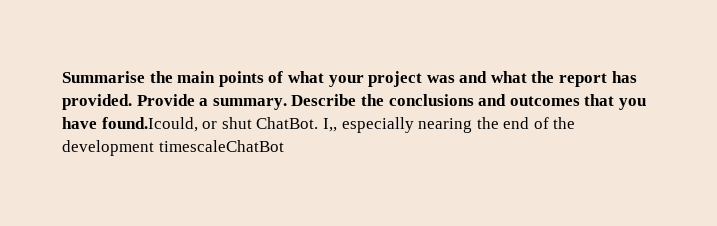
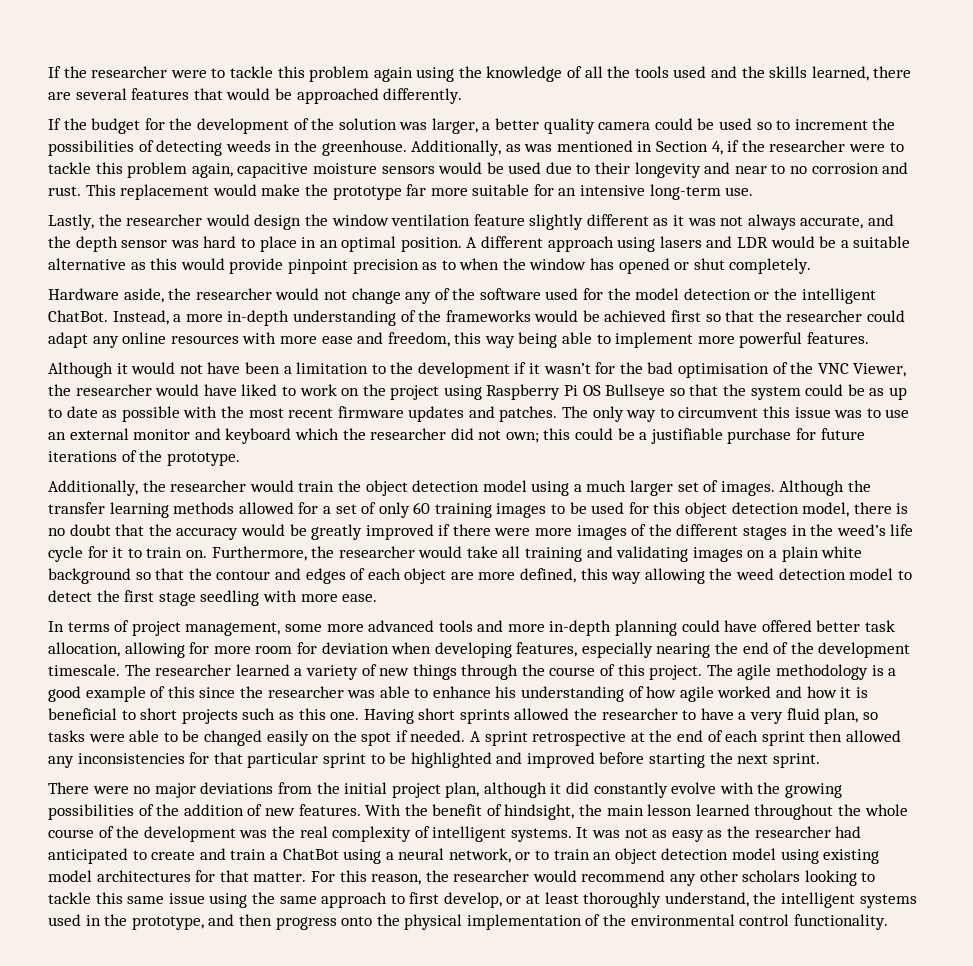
- Summarise the main points of what your project was and what the report has provided. Provide a summary. Describe the conclusions and outcomes that you have found.Icould, or shut ChatBot. I,, especially nearing the end of the development timescaleChatBot
+ If the researcher were to tackle this problem again using the knowledge of all the tools used and the skills learned, there are several features that would be approached differently.
+ If the budget for the development of the solution was larger, a better quality camera could be used so to increment the possibilities of detecting weeds in the greenhouse. Additionally, as was mentioned in Section 4, if the researcher were to tackle this problem again, capacitive moisture sensors would be used due to their longevity and near to no corrosion and rust. This replacement would make the prototype far more suitable for an intensive long-term use.
+ Lastly, the researcher would design the window ventilation feature slightly different as it was not always accurate, and the depth sensor was hard to place in an optimal position. A different approach using lasers and LDR would be a suitable alternative as this would provide pinpoint precision as to when the window has opened or shut completely.
+ Hardware aside, the researcher would not change any of the software used for the model detection or the intelligent ChatBot. Instead, a more in-depth understanding of the frameworks would be achieved first so that the researcher could adapt any online resources with more ease and freedom, this way being able to implement more powerful features.
+ Although it would not have been a limitation to the development if it wasn’t for the bad optimisation of the VNC Viewer, the researcher would have liked to work on the project using Raspberry Pi OS Bullseye so that the system could be as up to date as possible with the most recent firmware updates and patches. The only way to circumvent this issue was to use an external monitor and keyboard which the researcher did not own; this could be a justifiable purchase for future iterations of the prototype.
+ Additionally, the researcher would train the object detection model using a much larger set of images. Although the transfer learning methods allowed for a set of only 60 training images to be used for this object detection model, there is no doubt that the accuracy would be greatly improved if there were more images of the different stages in the weed’s life cycle for it to train on. Furthermore, the researcher would take all training and validating images on a plain white background so that the contour and edges of each object are more defined, this way allowing the weed detection model to detect the first stage seedling with more ease.
+ In terms of project management, some more advanced tools and more in-depth planning could have offered better task allocation, allowing for more room for deviation when developing features, especially nearing the end of the development timescale. The researcher learned a variety of new things through the course of this project. The agile methodology is a good example of this since the researcher was able to enhance his understanding of how agile worked and how it is beneficial to short projects such as this one. Having short sprints allowed the researcher to have a very fluid plan, so tasks were able to be changed easily on the spot if needed. A sprint retrospective at the end of each sprint then allowed any inconsistencies for that particular sprint to be highlighted and improved before starting the next sprint.
+ There were no major deviations from the initial project plan, although it did constantly evolve with the growing possibilities of the addition of new features. With the benefit of hindsight, the main lesson learned throughout the whole course of the development was the real complexity of intelligent systems. It was not as easy as the researcher had anticipated to create and train a ChatBot using a neural network, or to train an object detection model using existing model architectures for that matter. For this reason, the researcher would recommend any other scholars looking to tackle this same issue using the same approach to first develop, or at least thoroughly understand, the intelligent systems used in the prototype, and then progress onto the physical implementation of the environmental control functionality.

